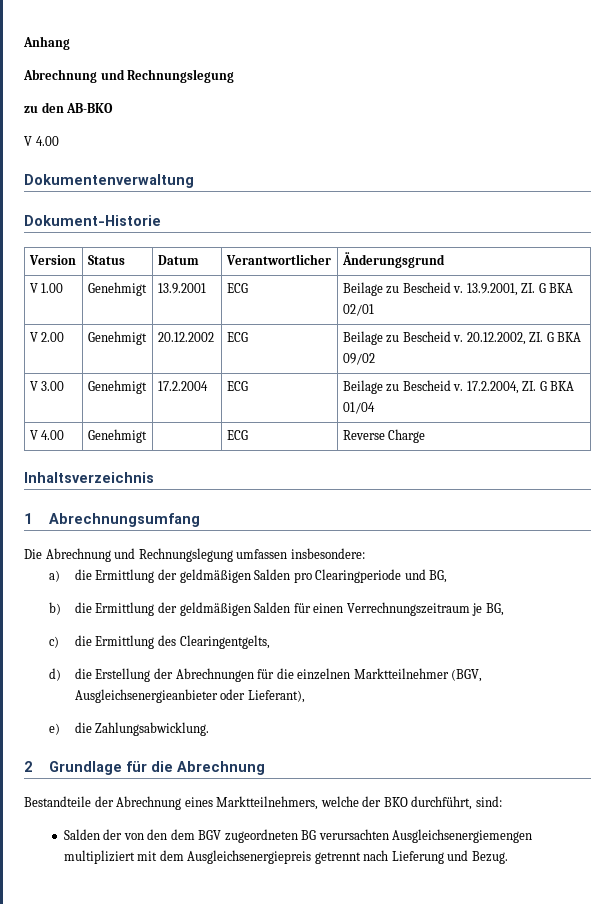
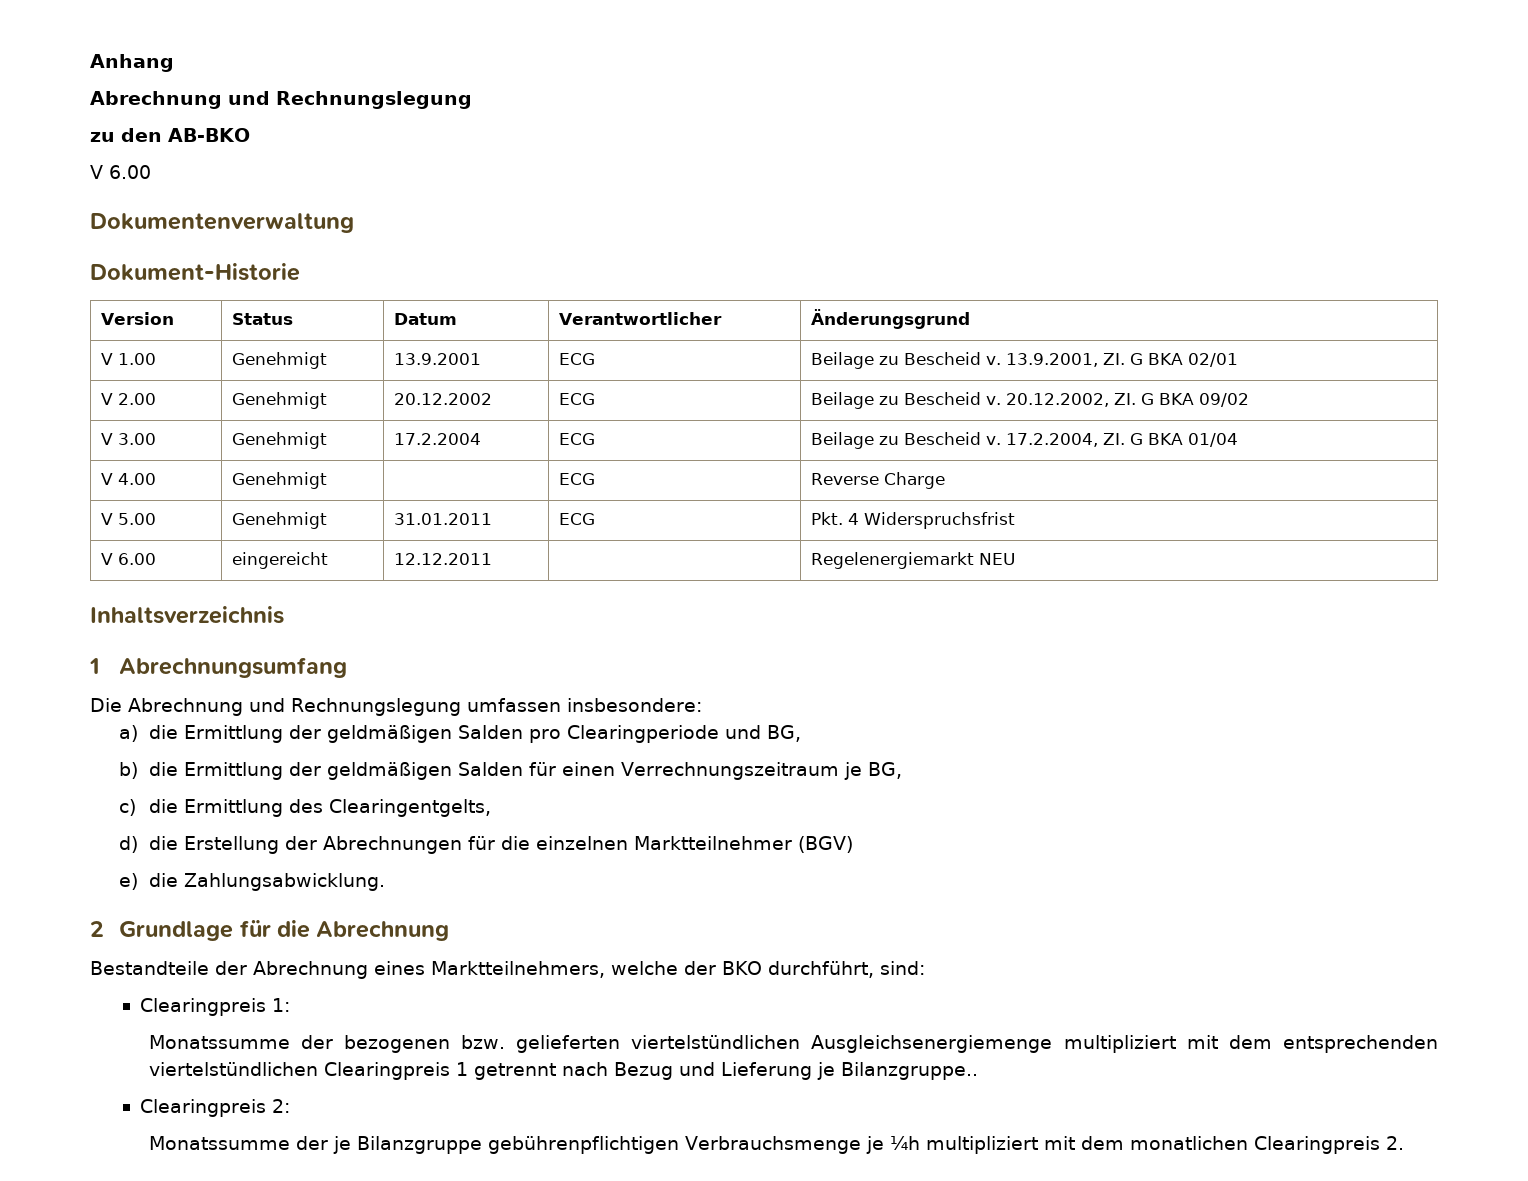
  zu den AB-BKO
- V 4.00
+ V 6.00
+ V 5.00 | Genehmigt | 31.01.2011 | ECG | Pkt. 4 Widerspruchsfrist
+ V 6.00 | eingereicht | 12.12.2011 | | Regelenergiemarkt NEU
- d) die Erstellung der Abrechnungen für die einzelnen Marktteilnehmer (BGV, Ausgleichsenergieanbieter oder Lieferant),
+ d) die Erstellung der Abrechnungen für die einzelnen Marktteilnehmer (BGV)
- Salden der von den dem BGV zugeordneten BG verursachten Ausgleichsenergiemengen multipliziert mit dem Ausgleichsenergiepreis getrennt nach Lieferung und Bezug.
+ Clearingpreis 1:
+ Monatssumme der bezogenen bzw. gelieferten viertelstündlichen Ausgleichsenergiemenge multipliziert mit dem entsprechenden viertelstündlichen Clearingpreis 1 getrennt nach Bezug und Lieferung je Bilanzgruppe..
+ Clearingpreis 2:
+ Monatssumme der je Bilanzgruppe gebührenpflichtigen Verbrauchsmenge je ¼h multipliziert mit dem monatlichen Clearingpreis 2.

